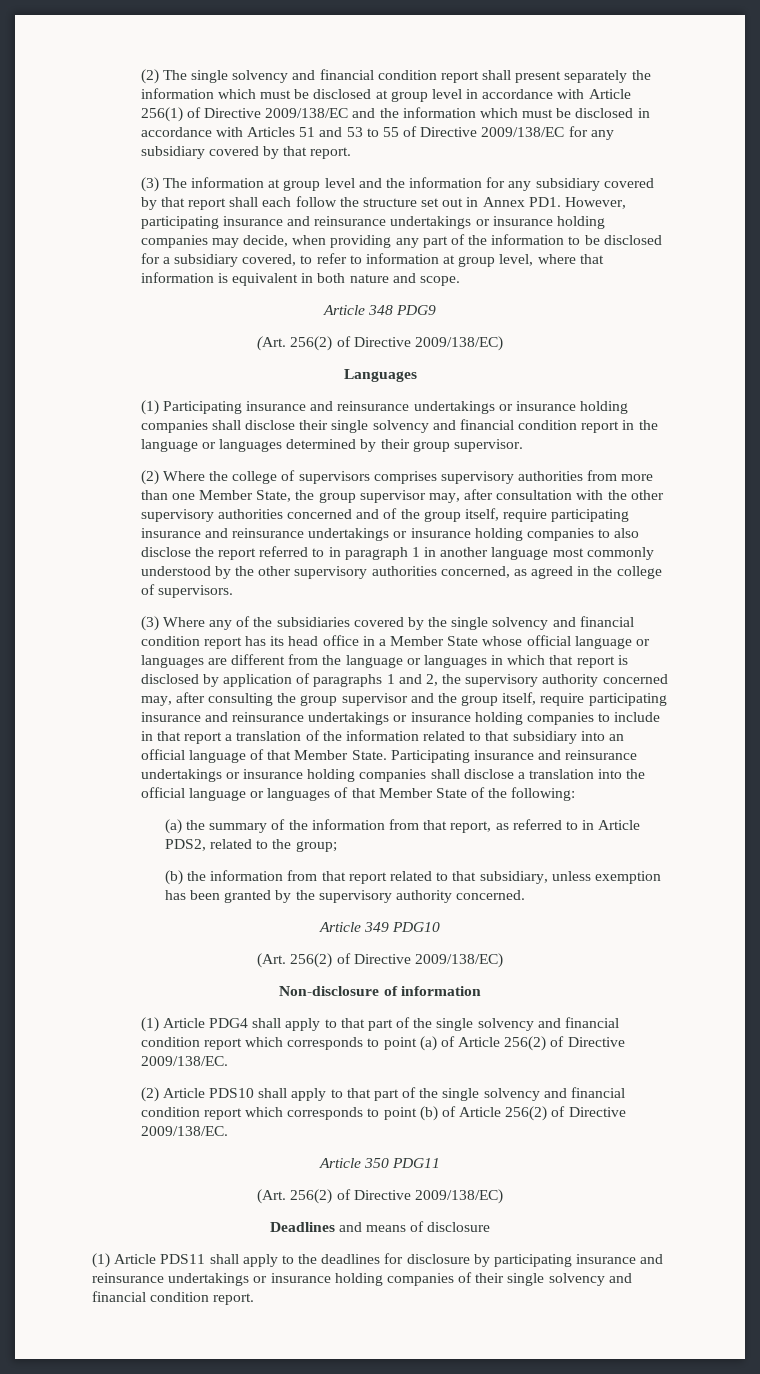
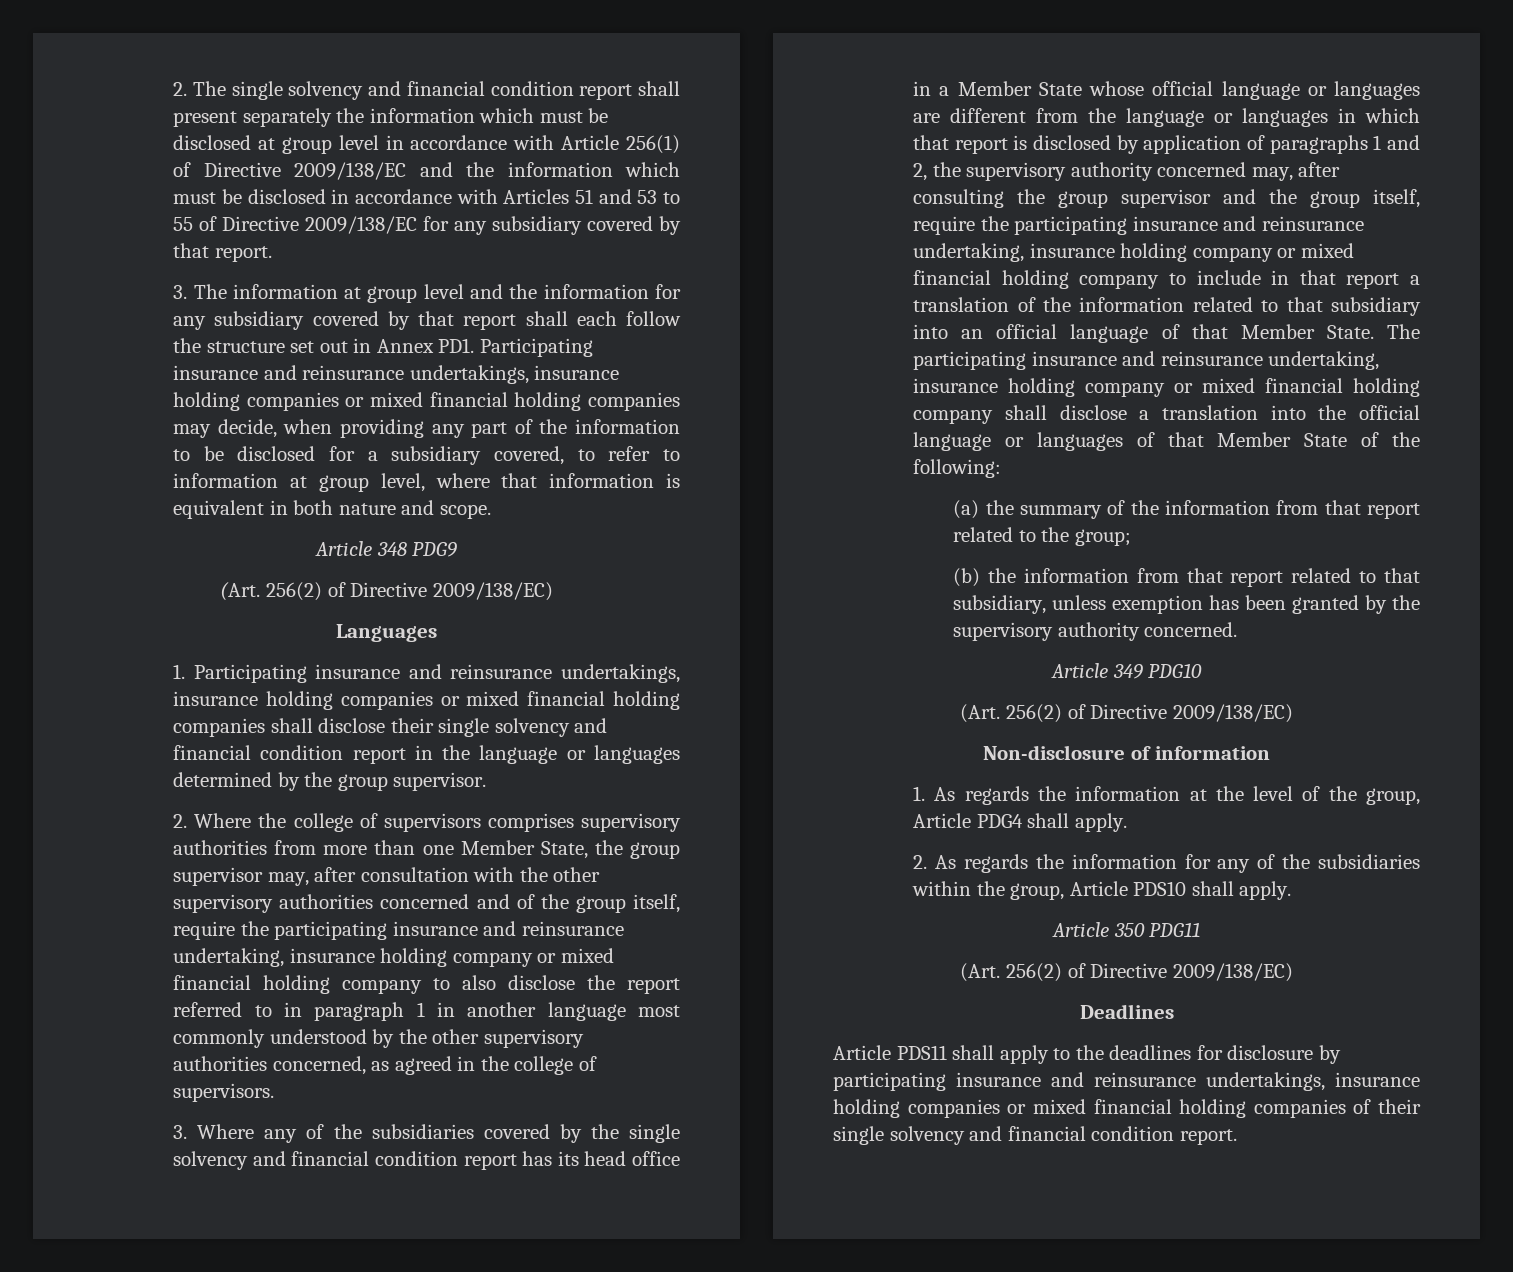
- (2) The single solvency and financial condition report shall present separately the information which must be disclosed at group level in accordance with Article 256(1) of Directive 2009/138/EC and the information which must be disclosed in accordance with Articles 51 and 53 to 55 of Directive 2009/138/EC for any subsidiary covered by that report.
+ 2. The single solvency and financial condition report shall present separately the information which must be disclosed at group level in accordance with Article 256(1) of Directive 2009/138/EC and the information which must be disclosed in accordance with Articles 51 and 53 to 55 of Directive 2009/138/EC for any subsidiary covered by that report.
- (3) The information at group level and the information for any subsidiary covered by that report shall each follow the structure set out in Annex PD1. However, participating insurance and reinsurance undertakings or insurance holding companies may decide, when providing any part of the information to be disclosed for a subsidiary covered, to refer to information at group level, where that information is equivalent in both nature and scope.
+ 3. The information at group level and the information for any subsidiary covered by that report shall each follow the structure set out in Annex PD1. Participating insurance and reinsurance undertakings, insurance holding companies or mixed financial holding companies may decide, when providing any part of the information to be disclosed for a subsidiary covered, to refer to information at group level, where that information is equivalent in both nature and scope.
- (1) Participating insurance and reinsurance undertakings or insurance holding companies shall disclose their single solvency and financial condition report in the language or languages determined by their group supervisor.
+ 1. Participating insurance and reinsurance undertakings, insurance holding companies or mixed financial holding companies shall disclose their single solvency and financial condition report in the language or languages determined by the group supervisor.
- (2) Where the college of supervisors comprises supervisory authorities from more than one Member State, the group supervisor may, after consultation with the other supervisory authorities concerned and of the group itself, require participating insurance and reinsurance undertakings or insurance holding companies to also disclose the report referred to in paragraph 1 in another language most commonly understood by the other supervisory authorities concerned, as agreed in the college of supervisors.
+ 2. Where the college of supervisors comprises supervisory authorities from more than one Member State, the group supervisor may, after consultation with the other supervisory authorities concerned and of the group itself, require the participating insurance and reinsurance undertaking, insurance holding company or mixed financial holding company to also disclose the report referred to in paragraph 1 in another language most commonly understood by the other supervisory authorities concerned, as agreed in the college of supervisors.
- (3) Where any of the subsidiaries covered by the single solvency and financial condition report has its head office in a Member State whose official language or languages are different from the language or languages in which that report is disclosed by application of paragraphs 1 and 2, the supervisory authority concerned may, after consulting the group supervisor and the group itself, require participating insurance and reinsurance undertakings or insurance holding companies to include in that report a translation of the information related to that subsidiary into an official language of that Member State.
+ 3. Where any of the subsidiaries covered by the single solvency and financial condition report has its head office in a Member State whose official language or languages are different from the language or languages in which that report is disclosed by application of paragraphs 1 and 2, the supervisory authority concerned may, after consulting the group supervisor and the group itself, require the participating insurance and reinsurance undertaking, insurance holding company or mixed financial holding company to include in that report a translation of the information related to that subsidiary into an official language of that Member State.
- Participating insurance and reinsurance undertakings or insurance holding companies shall disclose a translation into the official language or languages of that Member State of the following:
+ The participating insurance and reinsurance undertaking, insurance holding company or mixed financial holding company shall disclose a translation into the official language or languages of that Member State of the following:
- (a) the summary of the information from that report, as referred to in Article PDS2, related to the group;
+ (a) the summary of the information from that report related to the group;
- (1) Article PDG4 shall apply to that part of the single solvency and financial condition report which corresponds to point (a) of Article 256(2) of Directive 2009/138/EC.
- (2) Article PDS10 shall apply to that part of the single solvency and financial condition report which corresponds to point (b) of Article 256(2) of Directive 2009/138/EC.
+ 1. As regards the information at the level of the group, Article PDG4 shall apply.
+ 2. As regards the information for any of the subsidiaries within the group, Article PDS10 shall apply.
- Deadlines and means of disclosure
- (1) Article PDS11 shall apply to the deadlines for disclosure by participating insurance and reinsurance undertakings or insurance holding companies of their single solvency and financial condition report.
+ Deadlines
+ Article PDS11 shall apply to the deadlines for disclosure by participating insurance and reinsurance undertakings, insurance holding companies or mixed financial holding companies of their single solvency and financial condition report.

